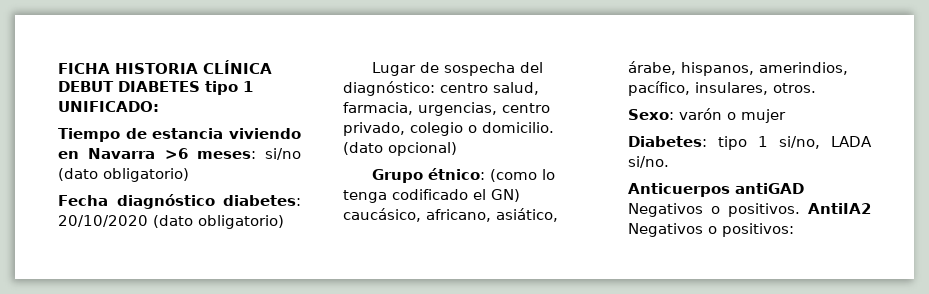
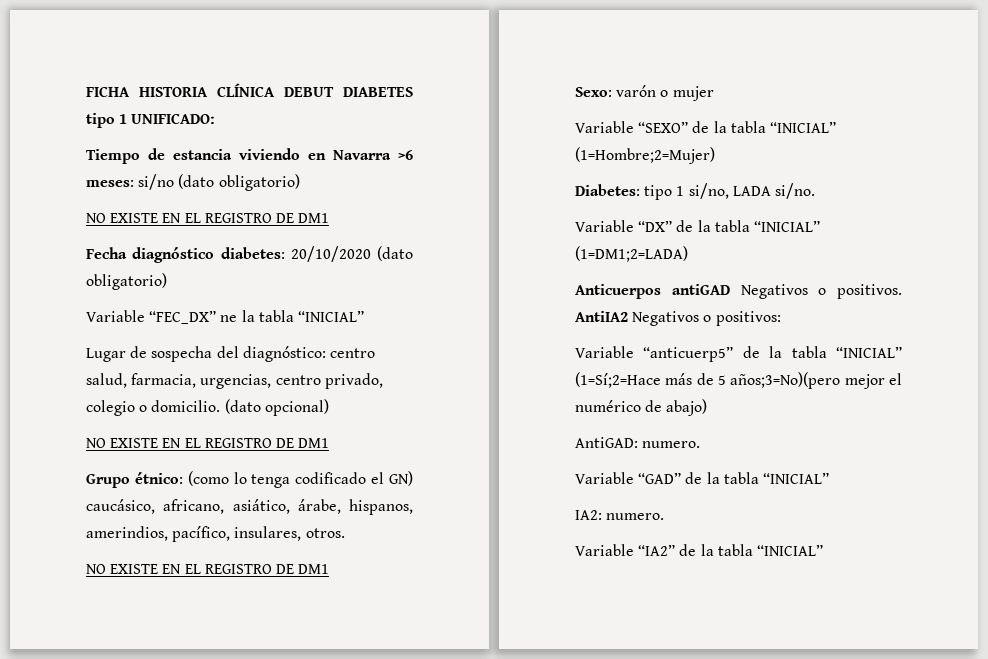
  Tiempo de estancia viviendo en Navarra >6 meses: si/no (dato obligatorio)
+ NO EXISTE EN EL REGISTRO DE DM1
+ Variable “FEC_DX” ne la tabla “INICIAL”
  (dato opcional)
+ NO EXISTE EN EL REGISTRO DE DM1
  Grupo étnico: (como lo tenga codificado el GN) caucásico, africano, asiático, árabe, hispanos, amerindios, pacífico, insulares, otros.
+ NO EXISTE EN EL REGISTRO DE DM1
  Sexo: varón o mujer
+ Variable “SEXO” de la tabla “INICIAL” (1=Hombre;2=Mujer)
+ Variable “DX” de la tabla “INICIAL” (1=DM1;2=LADA)
+ Variable “anticuerp5” de la tabla “INICIAL” (1=Sí;2=Hace más de 5 años;3=No)(pero mejor el numérico de abajo)
+ AntiGAD: numero.
+ Variable “GAD” de la tabla “INICIAL”
+ IA2: numero.
+ Variable “IA2” de la tabla “INICIAL”

